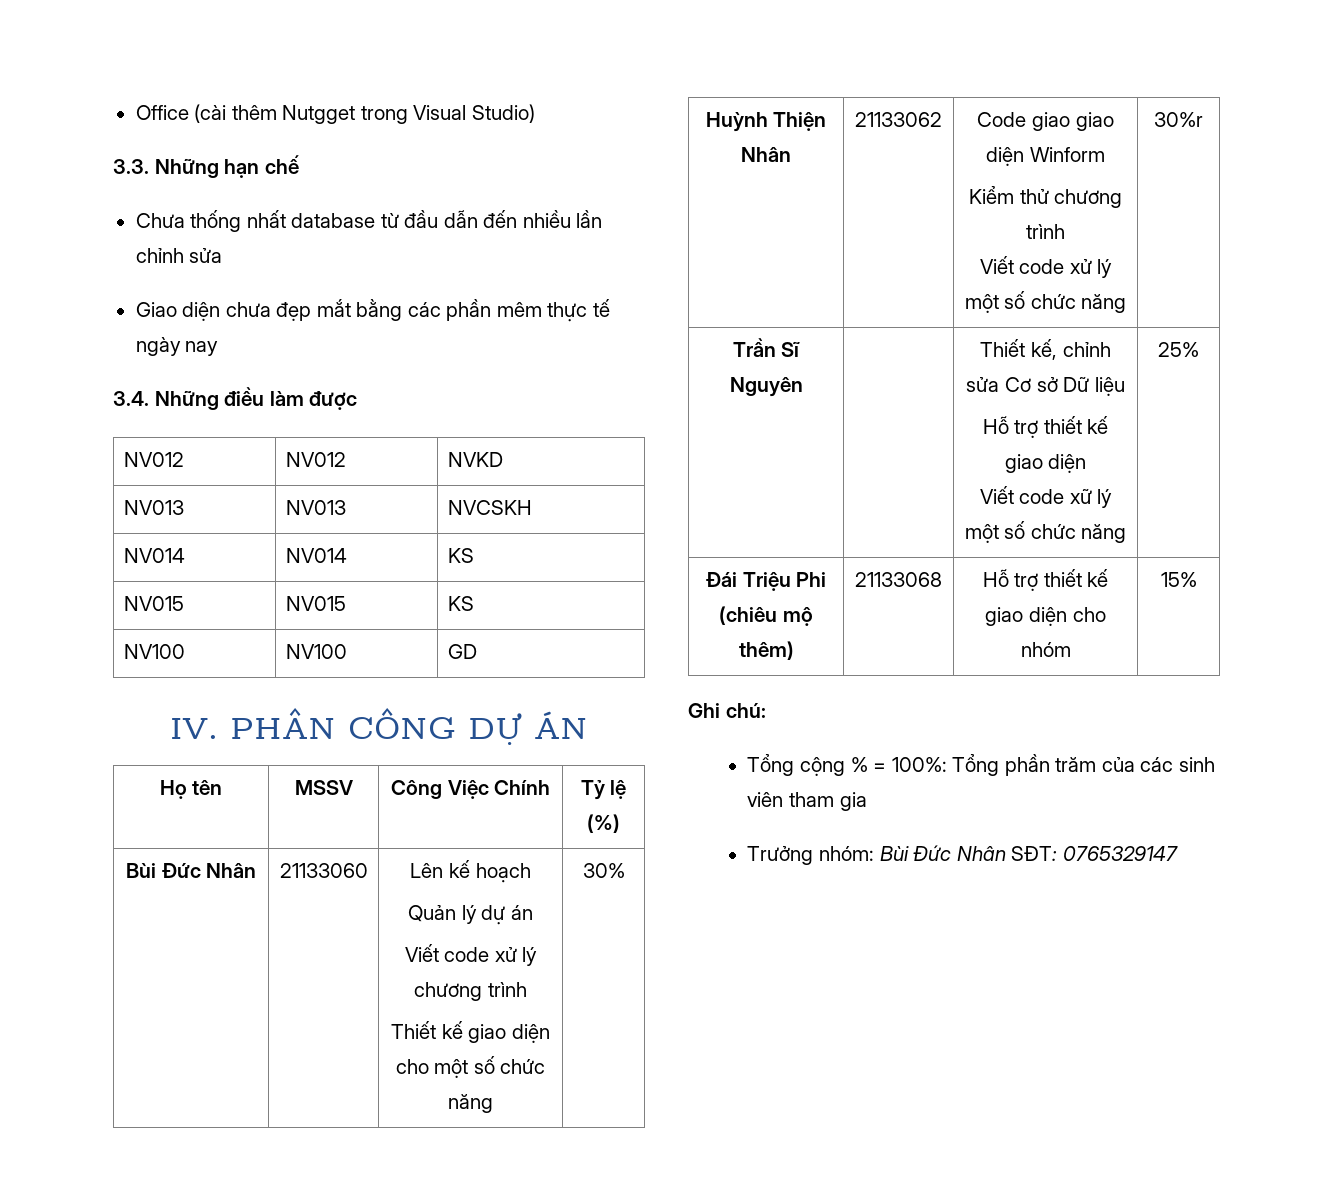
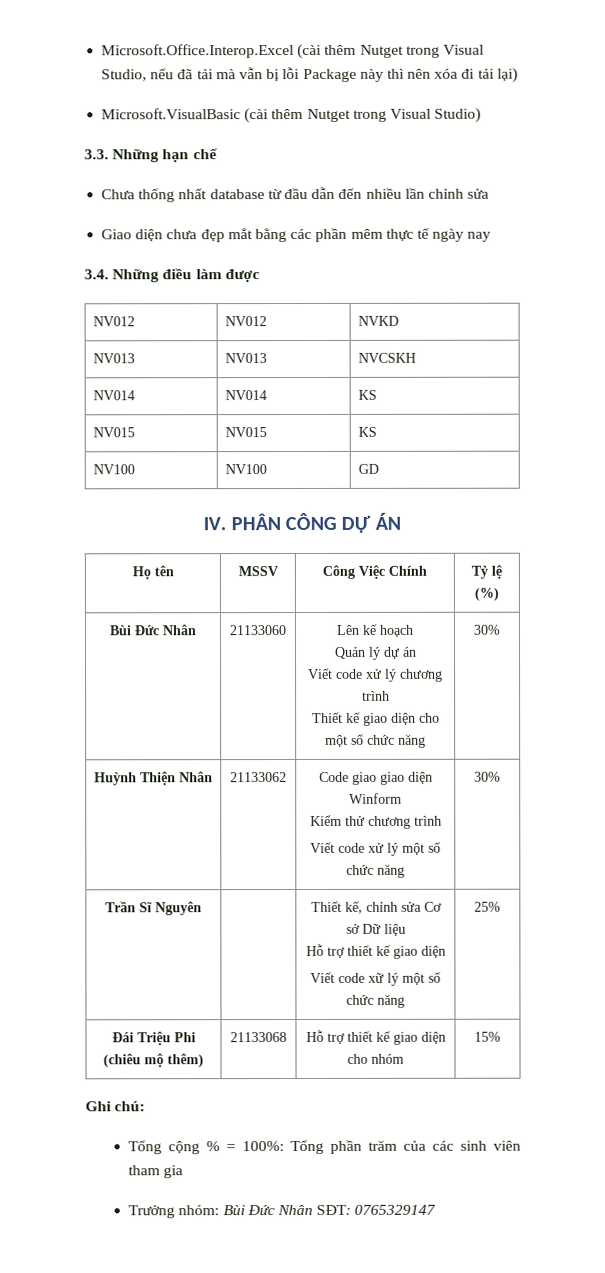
- Office (cài thêm Nutgget trong Visual Studio)
+ Microsoft.Office.Interop.Excel (cài thêm Nutget trong Visual Studio, nếu đã tải mà vẫn bị lỗi Package này thì nên xóa đi tải lại)
+ Microsoft.VisualBasic (cài thêm Nutget trong Visual Studio)
  Huỳnh Thiện Nhân | 21133062 | Code giao giao diện Winform
  Kiểm thử chương trình
- Viết code xử lý một số chức năng | 30%r
+ Viết code xử lý một số chức năng | 30%

